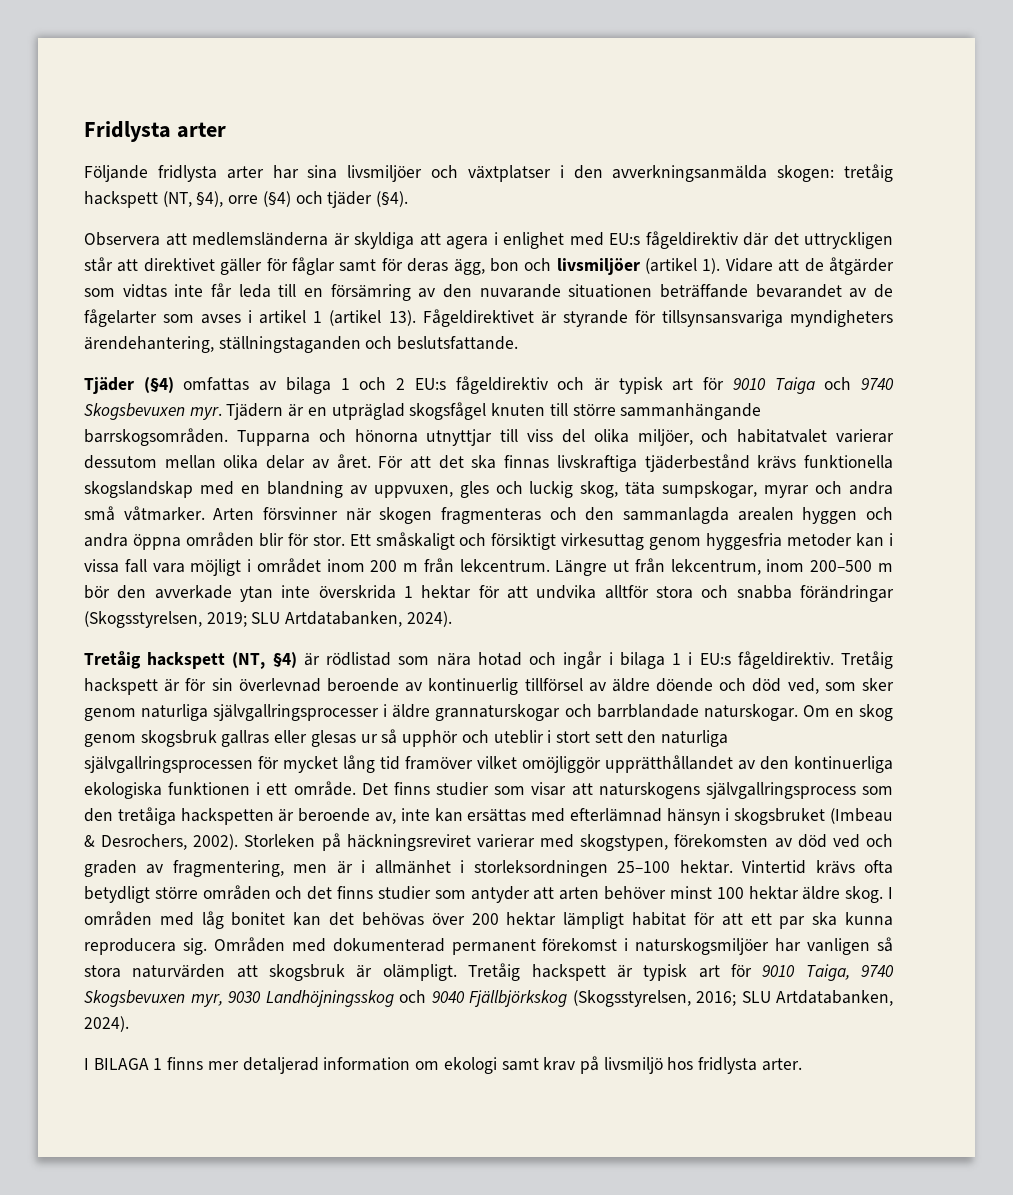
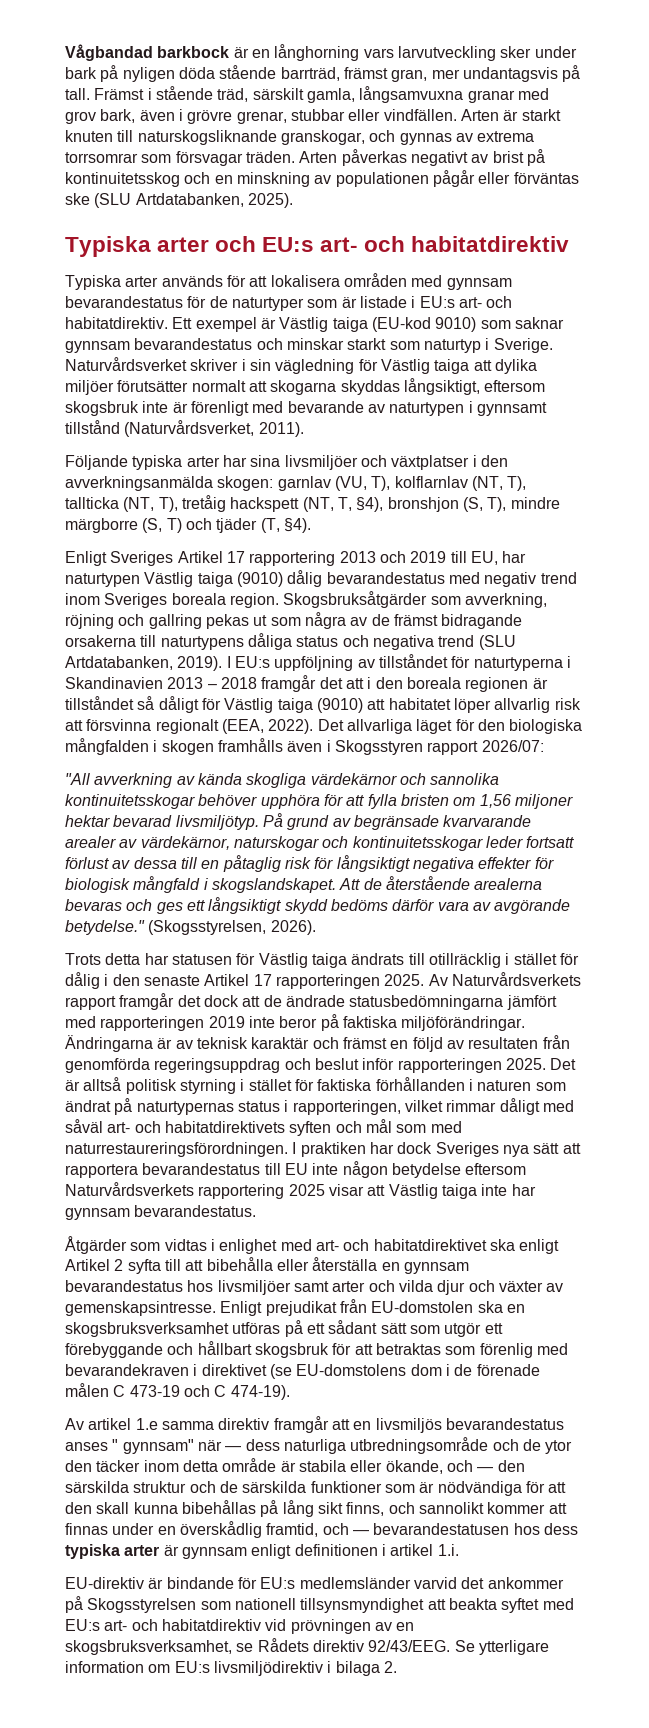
- Fridlysta arter
+ Vågbandad barkbock är en långhorning vars larvutveckling sker under bark på nyligen döda stående barrträd, främst gran, mer undantagsvis på tall. Främst i stående träd, särskilt gamla, långsamvuxna granar med grov bark, även i grövre grenar, stubbar eller vindfällen. Arten är starkt knuten till naturskogsliknande granskogar, och gynnas av extrema torrsomrar som försvagar träden. Arten påverkas negativt av brist på kontinuitetsskog och en minskning av populationen pågår eller förväntas ske (SLU Artdatabanken, 2025).
+ Typiska arter och EU:s art- och habitatdirektiv
+ Typiska arter används för att lokalisera områden med gynnsam bevarandestatus för de naturtyper som är listade i EU:s art- och habitatdirektiv. Ett exempel är Västlig taiga (EU-kod 9010) som saknar gynnsam bevarandestatus och minskar starkt som naturtyp i Sverige. Naturvårdsverket skriver i sin vägledning för Västlig taiga att dylika miljöer förutsätter normalt att skogarna skyddas långsiktigt, eftersom skogsbruk inte är förenligt med bevarande av naturtypen i gynnsamt tillstånd (Naturvårdsverket, 2011).
- Följande fridlysta arter har sina livsmiljöer och växtplatser i den avverkningsanmälda skogen: tretåig hackspett (NT, §4), orre (§4) och tjäder (§4).
- Observera att medlemsländerna är skyldiga att agera i enlighet med EU:s fågeldirektiv där det uttryckligen står att direktivet gäller för fåglar samt för deras ägg, bon och livsmiljöer (artikel 1). Vidare att de åtgärder som vidtas inte får leda till en försämring av den nuvarande situationen beträffande bevarandet av de fågelarter som avses i artikel 1 (artikel 13). Fågeldirektivet är styrande för tillsynsansvariga myndigheters ärendehantering, ställningstaganden och beslutsfattande.
- Tjäder (§4) omfattas av bilaga 1 och 2 EU:s fågeldirektiv och är typisk art för 9010 Taiga och 9740 Skogsbevuxen myr. Tjädern är en utpräglad skogsfågel knuten till större sammanhängande barrskogsområden. Tupparna och hönorna utnyttjar till viss del olika miljöer, och habitatvalet varierar dessutom mellan olika delar av året. För att det ska finnas livskraftiga tjäderbestånd krävs funktionella skogslandskap med en blandning av uppvuxen, gles och luckig skog, täta sumpskogar, myrar och andra små våtmarker. Arten försvinner när skogen fragmenteras och den sammanlagda arealen hyggen och andra öppna områden blir för stor. Ett småskaligt och försiktigt virkesuttag genom hyggesfria metoder kan i vissa fall vara möjligt i området inom 200 m från lekcentrum. Längre ut från lekcentrum, inom 200–500 m bör den avverkade ytan inte överskrida 1 hektar för att undvika alltför stora och snabba förändringar (Skogsstyrelsen, 2019; SLU Artdatabanken, 2024).
- Tretåig hackspett (NT, §4) är rödlistad som nära hotad och ingår i bilaga 1 i EU:s fågeldirektiv. Tretåig hackspett är för sin överlevnad beroende av kontinuerlig tillförsel av äldre döende och död ved, som sker genom naturliga självgallringsprocesser i äldre grannaturskogar och barrblandade naturskogar. Om en skog genom skogsbruk gallras eller glesas ur så upphör och uteblir i stort sett den naturliga självgallringsprocessen för mycket lång tid framöver vilket omöjliggör upprätthållandet av den kontinuerliga ekologiska funktionen i ett område. Det finns studier som visar att naturskogens självgallringsprocess som den tretåiga hackspetten är beroende av, inte kan ersättas med efterlämnad hänsyn i skogsbruket (Imbeau & Desrochers, 2002). Storleken på häckningsreviret varierar med skogstypen, förekomsten av död ved och graden av fragmentering, men är i allmänhet i storleksordningen 25–100 hektar. Vintertid krävs ofta betydligt större områden och det finns studier som antyder att arten behöver minst 100 hektar äldre skog. I områden med låg bonitet kan det behövas över 200 hektar lämpligt habitat för att ett par ska kunna reproducera sig. Områden med dokumenterad permanent förekomst i naturskogsmiljöer har vanligen så stora naturvärden att skogsbruk är olämpligt. Tretåig hackspett är typisk art för 9010 Taiga, 9740 Skogsbevuxen myr, 9030 Landhöjningsskog och 9040 Fjällbjörkskog (Skogsstyrelsen, 2016; SLU Artdatabanken, 2024).
- I BILAGA 1 finns mer detaljerad information om ekologi samt krav på livsmiljö hos fridlysta arter.
+ Följande typiska arter har sina livsmiljöer och växtplatser i den avverkningsanmälda skogen: garnlav (VU, T), kolflarnlav (NT, T), tallticka (NT, T), tretåig hackspett (NT, T, §4), bronshjon (S, T), mindre märgborre (S, T) och tjäder (T, §4).
+ Enligt Sveriges Artikel 17 rapportering 2013 och 2019 till EU, har naturtypen Västlig taiga (9010) dålig bevarandestatus med negativ trend inom Sveriges boreala region. Skogsbruksåtgärder som avverkning, röjning och gallring pekas ut som några av de främst bidragande orsakerna till naturtypens dåliga status och negativa trend (SLU Artdatabanken, 2019). I EU:s uppföljning av tillståndet för naturtyperna i Skandinavien 2013 – 2018 framgår det att i den boreala regionen är tillståndet så dåligt för Västlig taiga (9010) att habitatet löper allvarlig risk att försvinna regionalt (EEA, 2022). Det allvarliga läget för den biologiska mångfalden i skogen framhålls även i Skogsstyren rapport 2026/07:
+ "All avverkning av kända skogliga värdekärnor och sannolika kontinuitetsskogar behöver upphöra för att fylla bristen om 1,56 miljoner hektar bevarad livsmiljötyp. På grund av begränsade kvarvarande arealer av värdekärnor, naturskogar och kontinuitetsskogar leder fortsatt förlust av dessa till en påtaglig risk för långsiktigt negativa effekter för biologisk mångfald i skogslandskapet. Att de återstående arealerna bevaras och ges ett långsiktigt skydd bedöms därför vara av avgörande betydelse." (Skogsstyrelsen, 2026).
+ Trots detta har statusen för Västlig taiga ändrats till otillräcklig i stället för dålig i den senaste Artikel 17 rapporteringen 2025. Av Naturvårdsverkets rapport framgår det dock att de ändrade statusbedömningarna jämfört med rapporteringen 2019 inte beror på faktiska miljöförändringar. Ändringarna är av teknisk karaktär och främst en följd av resultaten från genomförda regeringsuppdrag och beslut inför rapporteringen 2025. Det är alltså politisk styrning i stället för faktiska förhållanden i naturen som ändrat på naturtypernas status i rapporteringen, vilket rimmar dåligt med såväl art- och habitatdirektivets syften och mål som med naturrestaureringsförordningen. I praktiken har dock Sveriges nya sätt att rapportera bevarandestatus till EU inte någon betydelse eftersom Naturvårdsverkets rapportering 2025 visar att Västlig taiga inte har gynnsam bevarandestatus.
+ Åtgärder som vidtas i enlighet med art- och habitatdirektivet ska enligt Artikel 2 syfta till att bibehålla eller återställa en gynnsam bevarandestatus hos livsmiljöer samt arter och vilda djur och växter av gemenskapsintresse. Enligt prejudikat från EU-domstolen ska en skogsbruksverksamhet utföras på ett sådant sätt som utgör ett förebyggande och hållbart skogsbruk för att betraktas som förenlig med bevarandekraven i direktivet (se EU-domstolens dom i de förenade målen C 473-19 och C 474-19).
+ Av artikel 1.e samma direktiv framgår att en livsmiljös bevarandestatus anses " gynnsam" när — dess naturliga utbredningsområde och de ytor den täcker inom detta område är stabila eller ökande, och — den särskilda struktur och de särskilda funktioner som är nödvändiga för att den skall kunna bibehållas på lång sikt finns, och sannolikt kommer att finnas under en överskådlig framtid, och — bevarandestatusen hos dess typiska arter är gynnsam enligt definitionen i artikel 1.i.
+ EU-direktiv är bindande för EU:s medlemsländer varvid det ankommer på Skogsstyrelsen som nationell tillsynsmyndighet att beakta syftet med EU:s art- och habitatdirektiv vid prövningen av en skogsbruksverksamhet, se Rådets direktiv 92/43/EEG. Se ytterligare information om EU:s livsmiljödirektiv i bilaga 2.

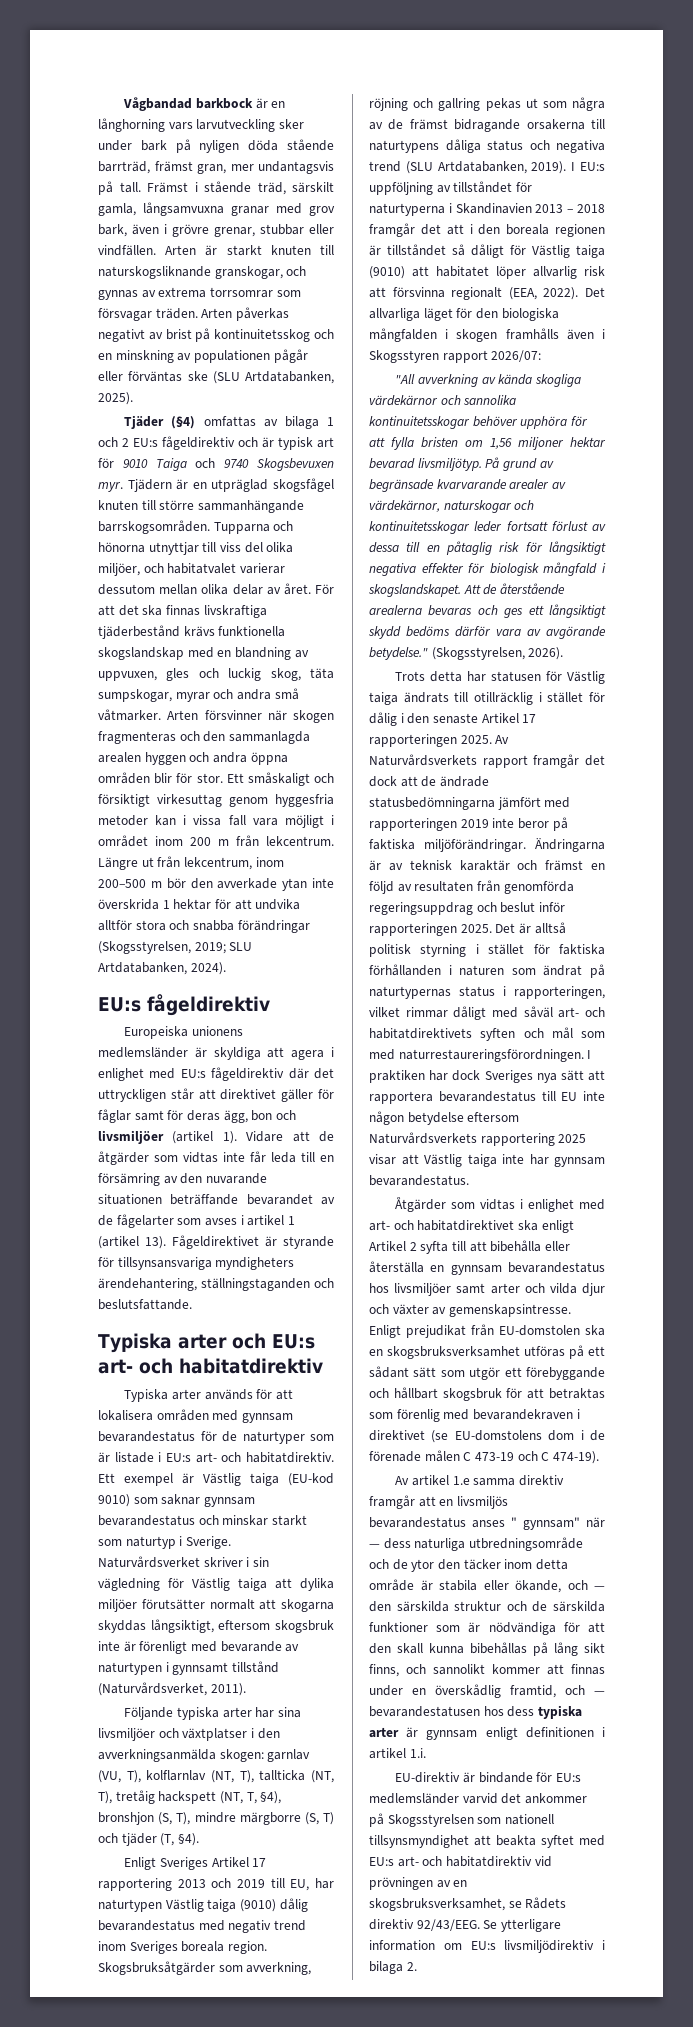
+ Tjäder (§4) omfattas av bilaga 1 och 2 EU:s fågeldirektiv och är typisk art för 9010 Taiga och 9740 Skogsbevuxen myr. Tjädern är en utpräglad skogsfågel knuten till större sammanhängande barrskogsområden. Tupparna och hönorna utnyttjar till viss del olika miljöer, och habitatvalet varierar dessutom mellan olika delar av året. För att det ska finnas livskraftiga tjäderbestånd krävs funktionella skogslandskap med en blandning av uppvuxen, gles och luckig skog, täta sumpskogar, myrar och andra små våtmarker. Arten försvinner när skogen fragmenteras och den sammanlagda arealen hyggen och andra öppna områden blir för stor. Ett småskaligt och försiktigt virkesuttag genom hyggesfria metoder kan i vissa fall vara möjligt i området inom 200 m från lekcentrum. Längre ut från lekcentrum, inom 200–500 m bör den avverkade ytan inte överskrida 1 hektar för att undvika alltför stora och snabba förändringar (Skogsstyrelsen, 2019; SLU Artdatabanken, 2024).
+ EU:s fågeldirektiv
+ Europeiska unionens medlemsländer är skyldiga att agera i enlighet med EU:s fågeldirektiv där det uttryckligen står att direktivet gäller för fåglar samt för deras ägg, bon och livsmiljöer (artikel 1). Vidare att de åtgärder som vidtas inte får leda till en försämring av den nuvarande situationen beträffande bevarandet av de fågelarter som avses i artikel 1 (artikel 13). Fågeldirektivet är styrande för tillsynsansvariga myndigheters ärendehantering, ställningstaganden och beslutsfattande.

